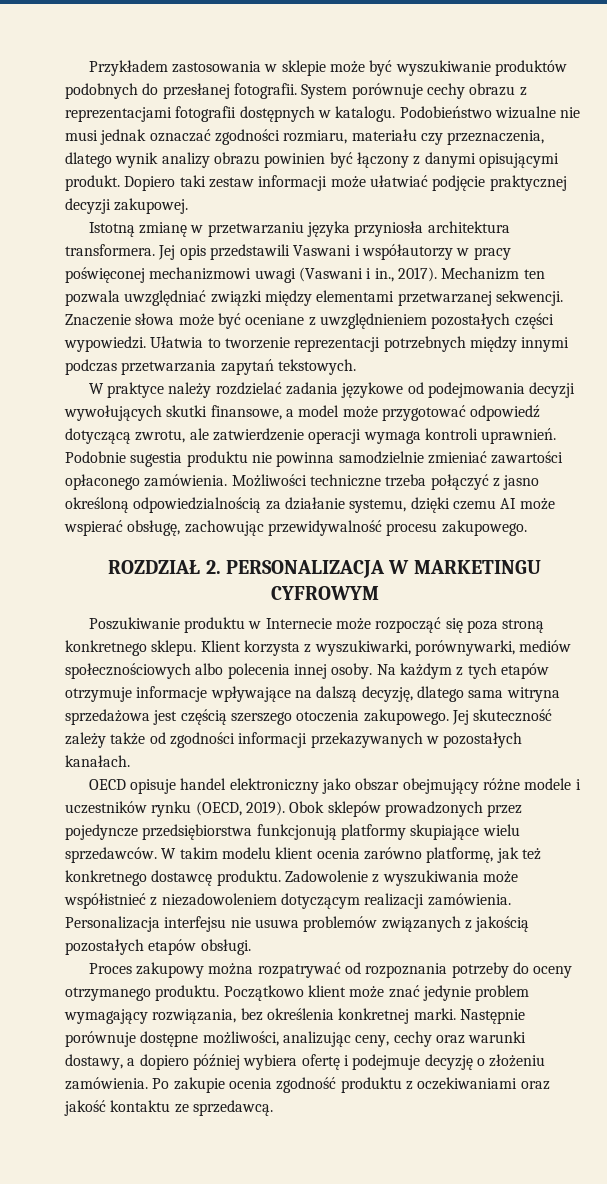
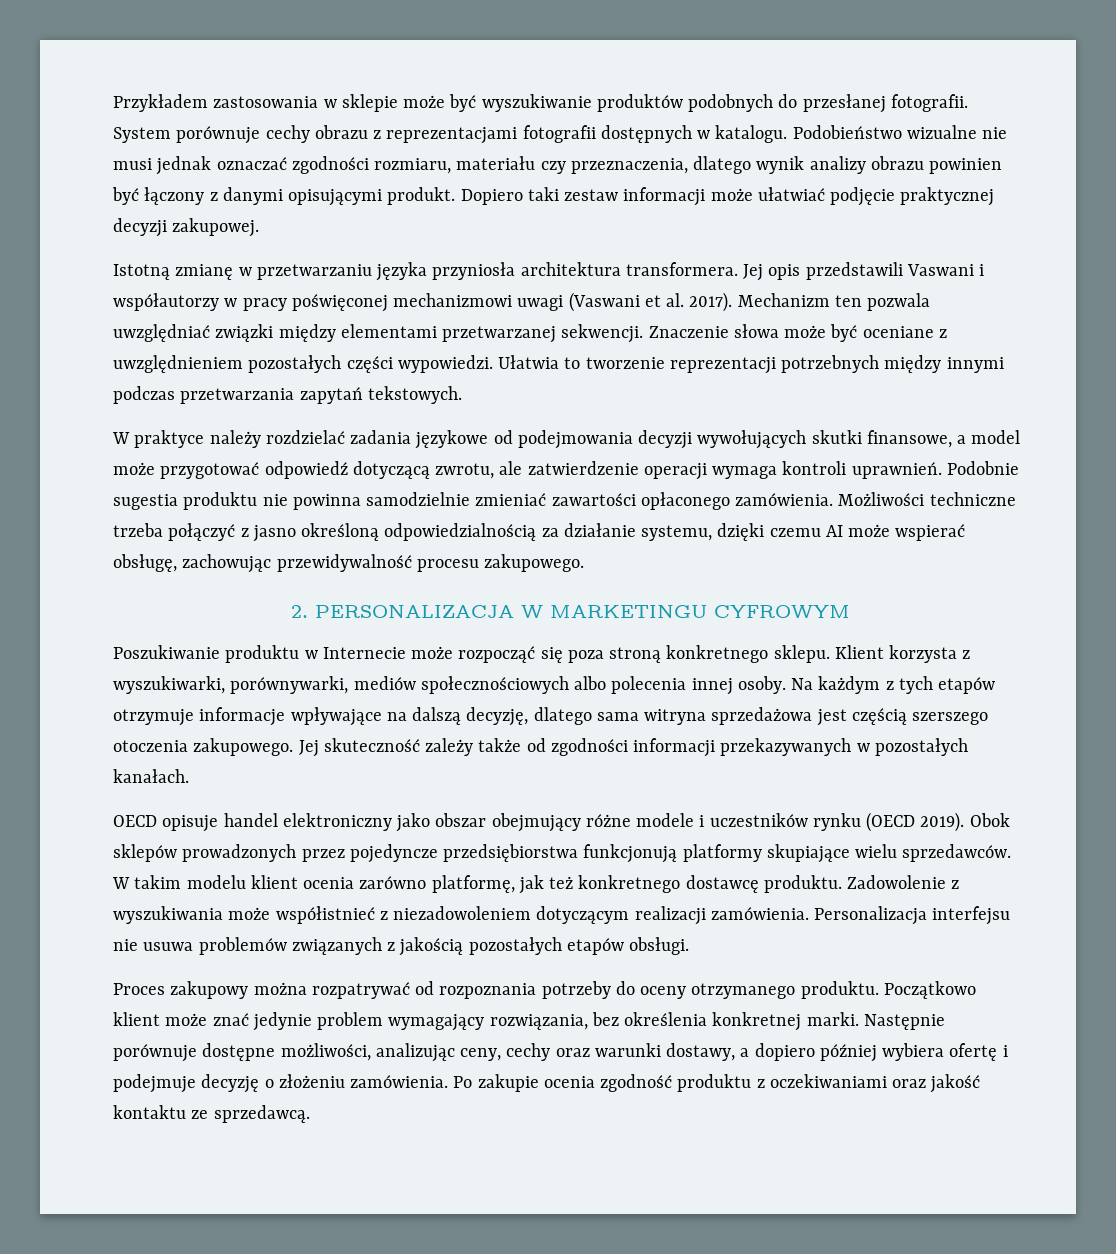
- Jej opis przedstawili Vaswani i współautorzy w pracy poświęconej mechanizmowi uwagi (Vaswani i in., 2017).
+ Jej opis przedstawili Vaswani i współautorzy w pracy poświęconej mechanizmowi uwagi (Vaswani et al. 2017).
- ROZDZIAŁ 2. PERSONALIZACJA W MARKETINGU CYFROWYM
+ 2. PERSONALIZACJA W MARKETINGU CYFROWYM
- OECD opisuje handel elektroniczny jako obszar obejmujący różne modele i uczestników rynku (OECD, 2019).
+ OECD opisuje handel elektroniczny jako obszar obejmujący różne modele i uczestników rynku (OECD 2019).

